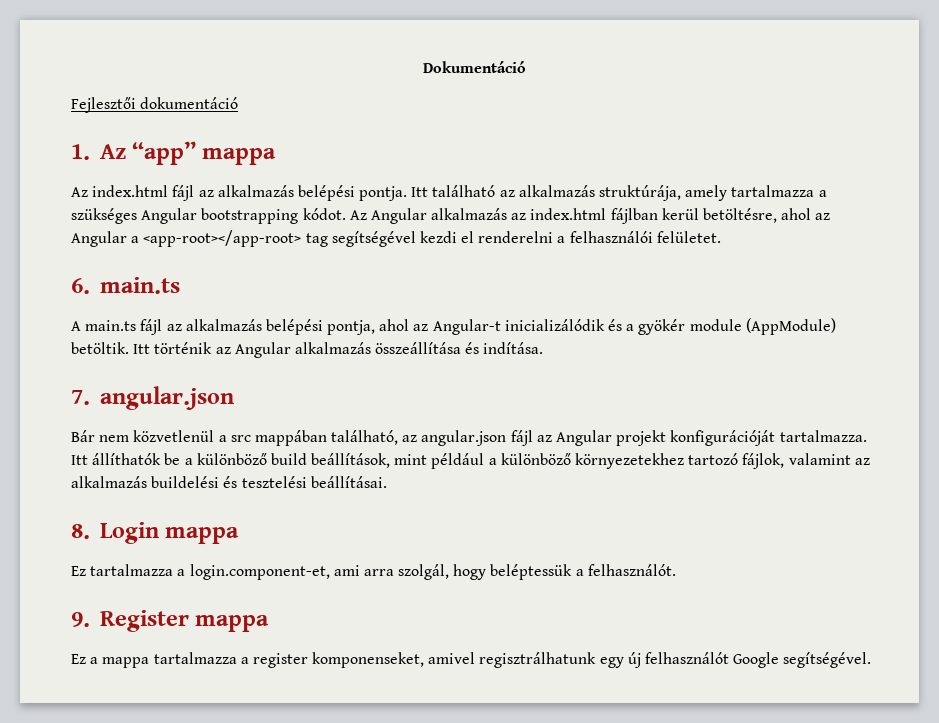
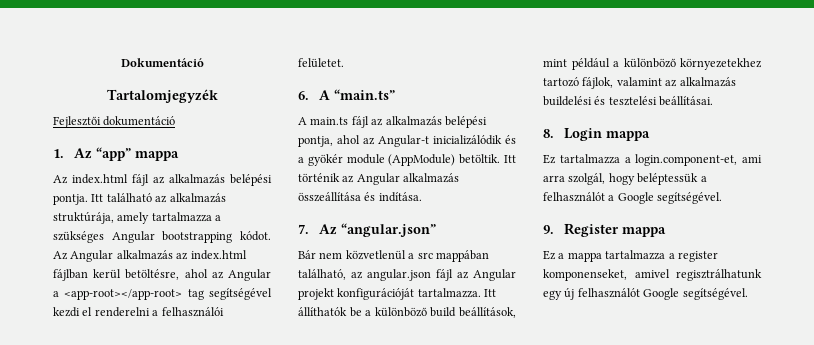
+ Tartalomjegyzék
- 6. main.ts
+ 6. A “main.ts”
- 7. angular.json
+ 7. Az “angular.json”
- Ez tartalmazza a login.component-et, ami arra szolgál, hogy beléptessük a felhasználót.
+ Ez tartalmazza a login.component-et, ami arra szolgál, hogy beléptessük a felhasználót a Google segítségével.

